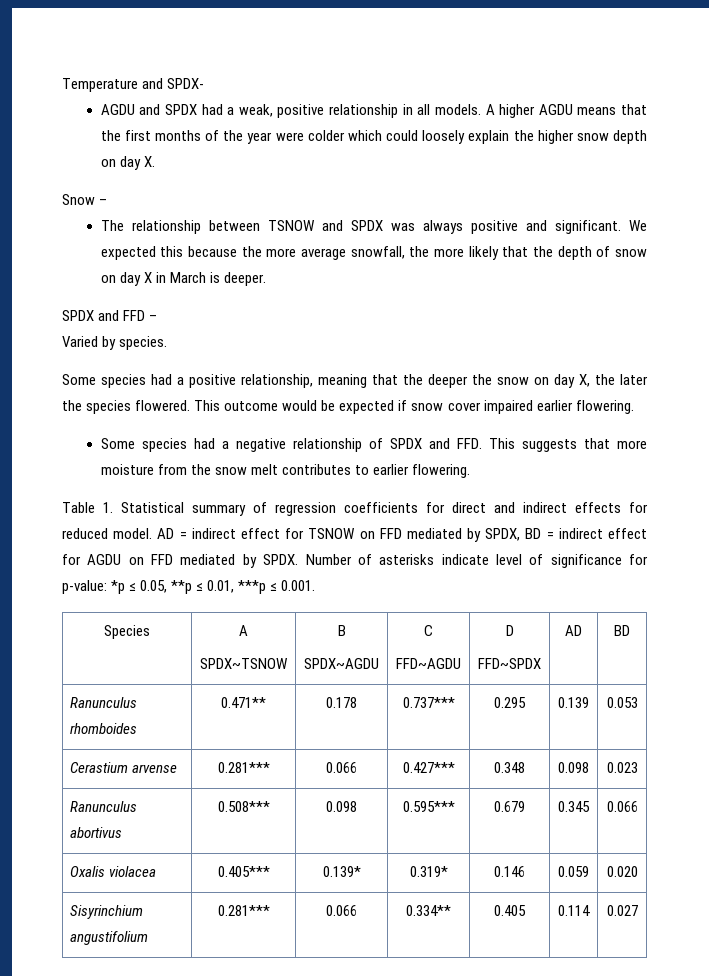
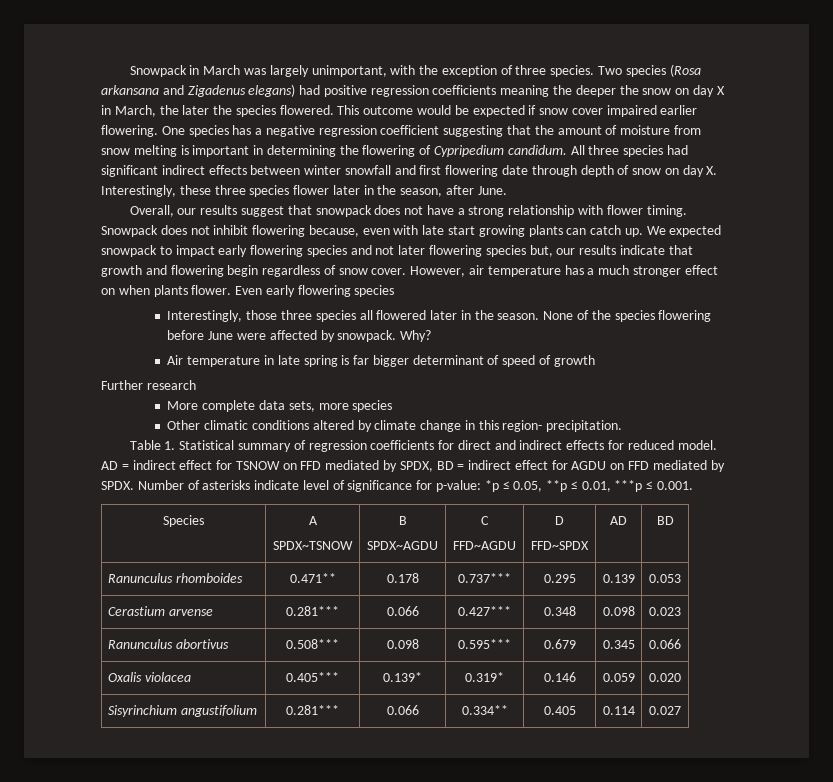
- Temperature and SPDX-
- AGDU and SPDX had a weak, positive relationship in all models. A higher AGDU means that the first months of the year were colder which could loosely explain the higher snow depth on day X.
- Snow –
- The relationship between TSNOW and SPDX was always positive and significant. We expected this because the more average snowfall, the more likely that the depth of snow on day X in March is deeper.
- SPDX and FFD –
- Varied by species.
- Some species had a positive relationship, meaning that the deeper the snow on day X, the later the species flowered.
+ Snowpack in March was largely unimportant, with the exception of three species. Two species (Rosa arkansana and Zigadenus elegans) had positive regression coefficients meaning the deeper the snow on day X in March, the later the species flowered.
- This outcome would be expected if snow cover impaired earlier flowering.
- Some species had a negative relationship of SPDX and FFD. This suggests that more moisture from the snow melt contributes to earlier flowering.
+ This outcome would be expected if snow cover impaired earlier flowering. One species has a negative regression coefficient suggesting that the amount of moisture from snow melting is important in determining the flowering of Cypripedium candidum. All three species had significant indirect effects between winter snowfall and first flowering date through depth of snow on day X. Interestingly, these three species flower later in the season, after June.
+ Overall, our results suggest that snowpack does not have a strong relationship with flower timing. Snowpack does not inhibit flowering because, even with late start growing plants can catch up. We expected snowpack to impact early flowering species and not later flowering species but, our results indicate that growth and flowering begin regardless of snow cover. However, air temperature has a much stronger effect on when plants flower. Even early flowering species
+ Interestingly, those three species all flowered later in the season. None of the species flowering before June were affected by snowpack. Why?
+ Air temperature in late spring is far bigger determinant of speed of growth
+ Further research
+ More complete data sets, more species
+ Other climatic conditions altered by climate change in this region- precipitation.

